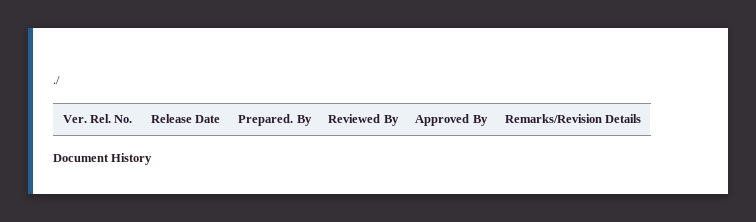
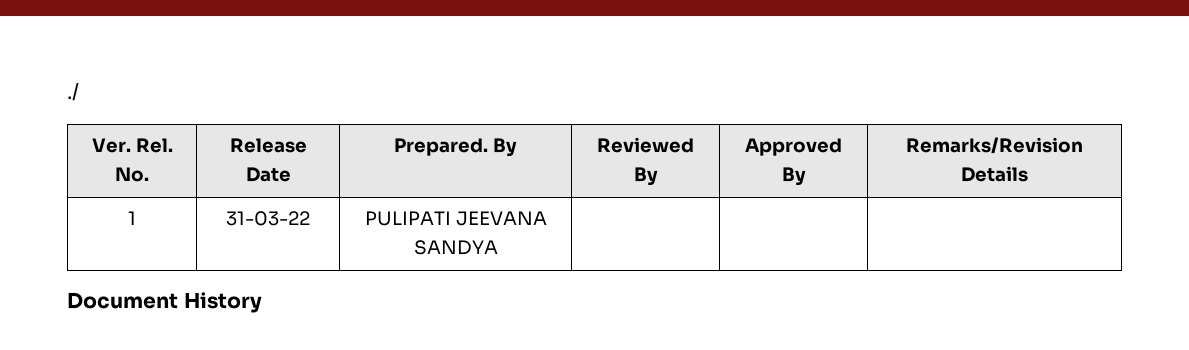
+ 1 | 31-03-22 | PULIPATI JEEVANA SANDYA | | |

